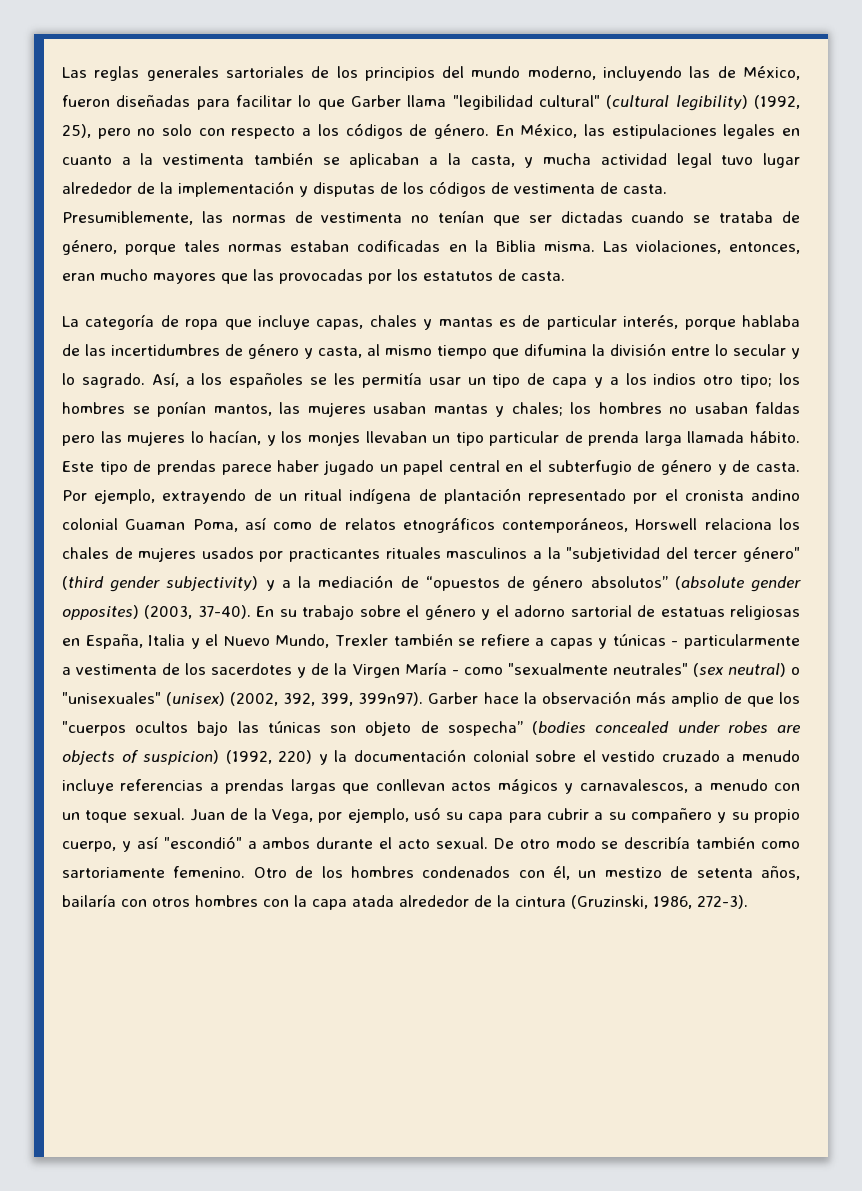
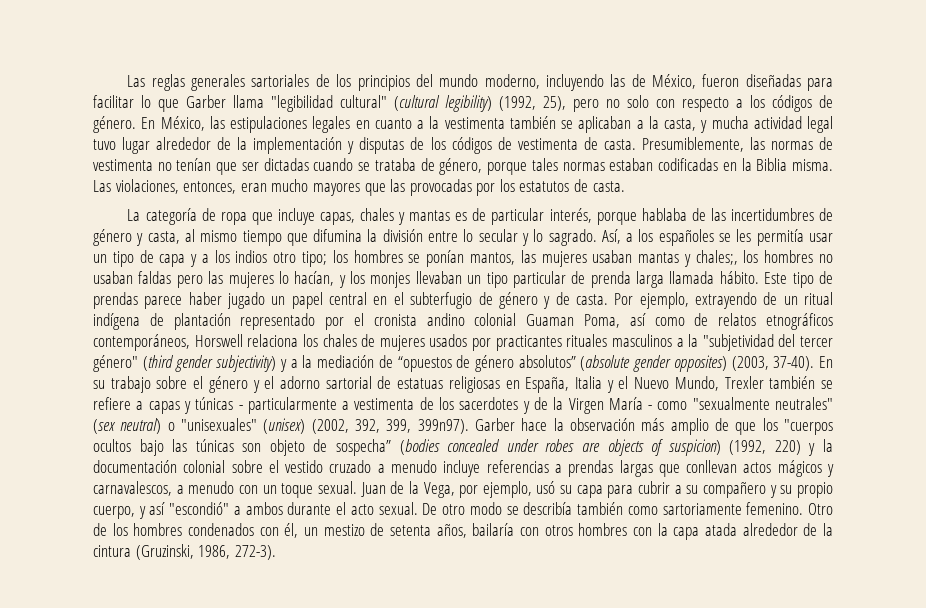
- Así, a los españoles se les permitía usar un tipo de capa y a los indios otro tipo; los hombres se ponían mantos, las mujeres usaban mantas y chales; los hombres no usaban faldas pero las mujeres lo hacían, y los monjes llevaban un tipo particular de prenda larga llamada hábito.
+ Así, a los españoles se les permitía usar un tipo de capa y a los indios otro tipo; los hombres se ponían mantos, las mujeres usaban mantas y chales;, los hombres no usaban faldas pero las mujeres lo hacían, y los monjes llevaban un tipo particular de prenda larga llamada hábito.

